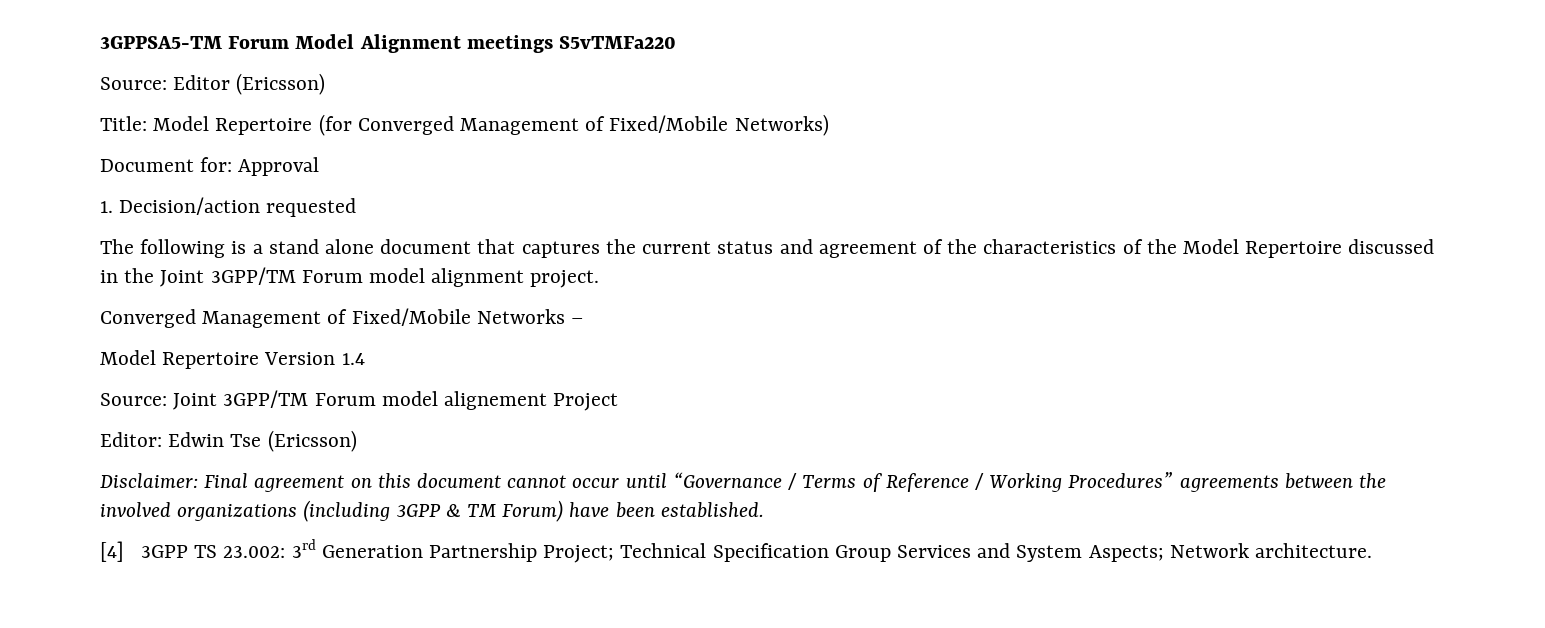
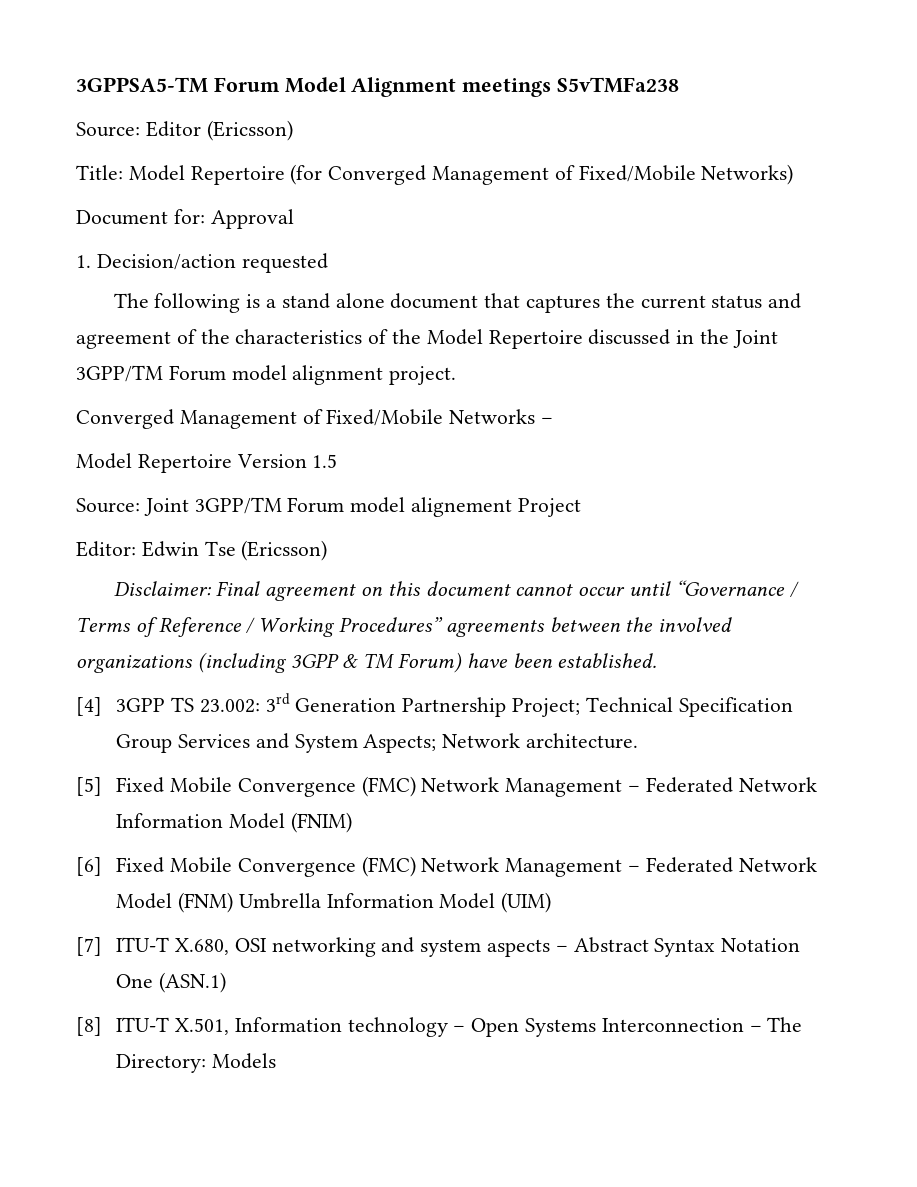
- 3GPPSA5-TM Forum Model Alignment meetings S5vTMFa220
+ 3GPPSA5-TM Forum Model Alignment meetings S5vTMFa238
- Model Repertoire Version 1.4
+ Model Repertoire Version 1.5
+ [5] Fixed Mobile Convergence (FMC) Network Management – Federated Network Information Model (FNIM)
+ [6] Fixed Mobile Convergence (FMC) Network Management – Federated Network Model (FNM) Umbrella Information Model (UIM)
+ [7] ITU-T X.680, OSI networking and system aspects – Abstract Syntax Notation One (ASN.1)
+ [8] ITU-T X.501, Information technology – Open Systems Interconnection – The Directory: Models

